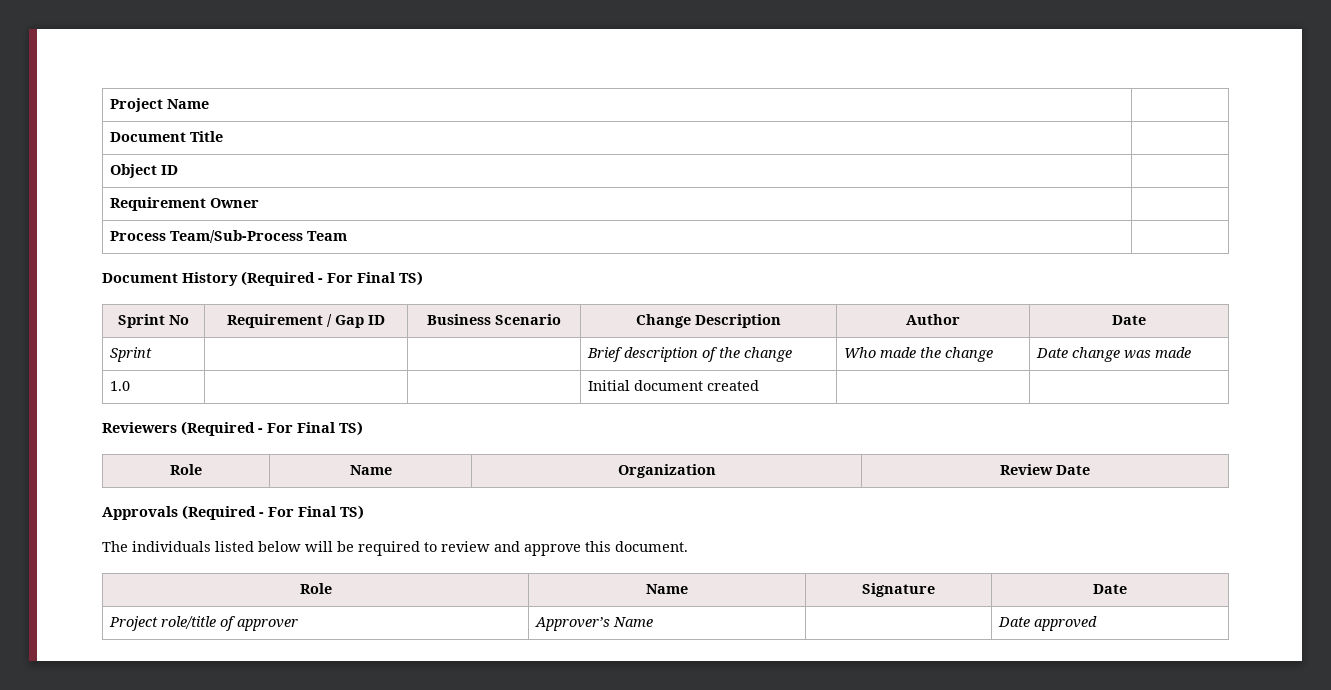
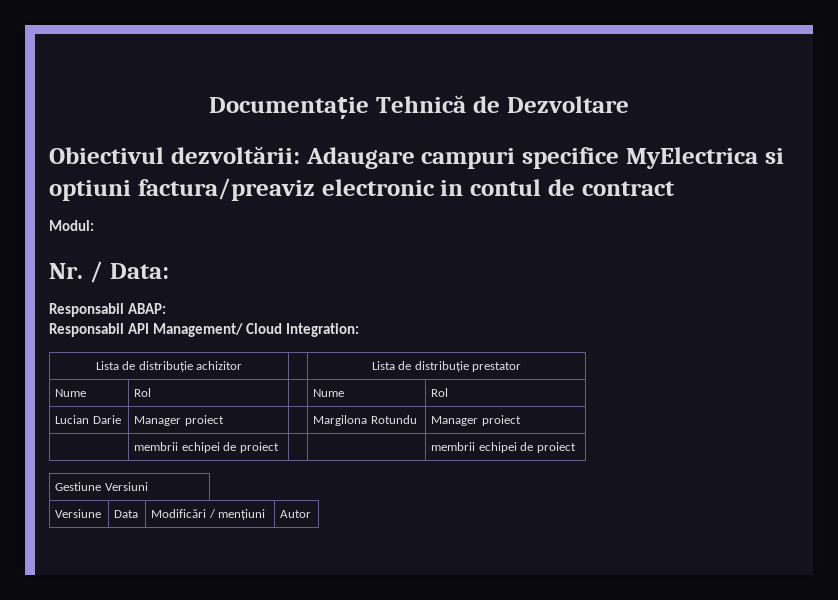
- Project Name |
- Document Title |
- Object ID |
- Requirement Owner |
- Process Team/Sub-Process Team |
- Document History (Required - For Final TS)
- Sprint No | Requirement / Gap ID | Business Scenario | Change Description | Author | Date
- Sprint | | | Brief description of the change | Who made the change | Date change was made
- 1.0 | | | Initial document created | |
- Reviewers (Required - For Final TS)
- Role | Name | Organization | Review Date
- Approvals (Required - For Final TS)
- The individuals listed below will be required to review and approve this document.
- Role | Name | Signature | Date
- Project role/title of approver | Approver’s Name | | Date approved
+ Documentație Tehnică de Dezvoltare
+ Obiectivul dezvoltării: Adaugare campuri specifice MyElectrica si optiuni factura/preaviz electronic in contul de contract
+ Modul:
+ Nr. / Data:
+ Responsabil ABAP:
+ Responsabil API Management/ Cloud Integration:
+ Lista de distribuție achizitor | | Lista de distribuție prestator
+ Nume | Rol | | Nume | Rol
+ Lucian Darie | Manager proiect | | Margilona Rotundu | Manager proiect
+ | membrii echipei de proiect | | | membrii echipei de proiect
+ Gestiune Versiuni
+ Versiune | Data | Modificări / mențiuni | Autor

